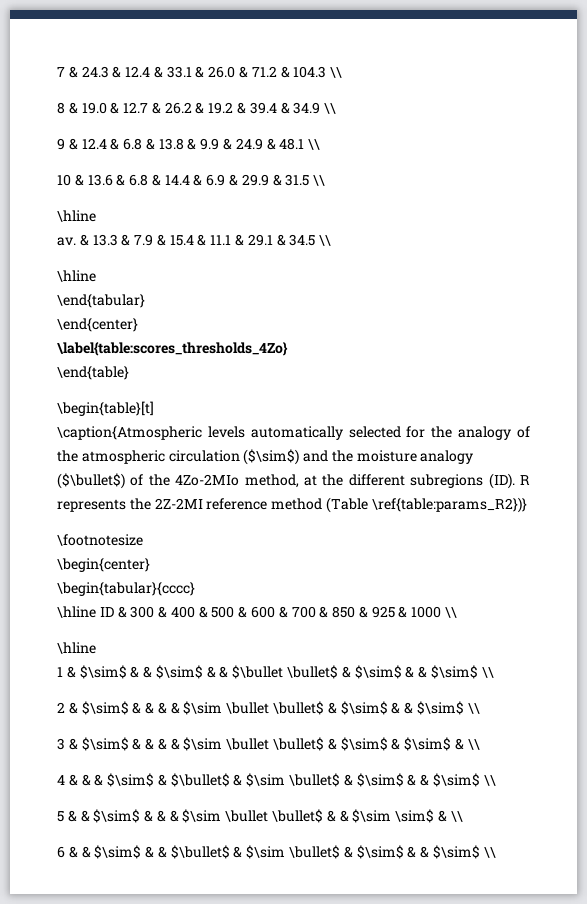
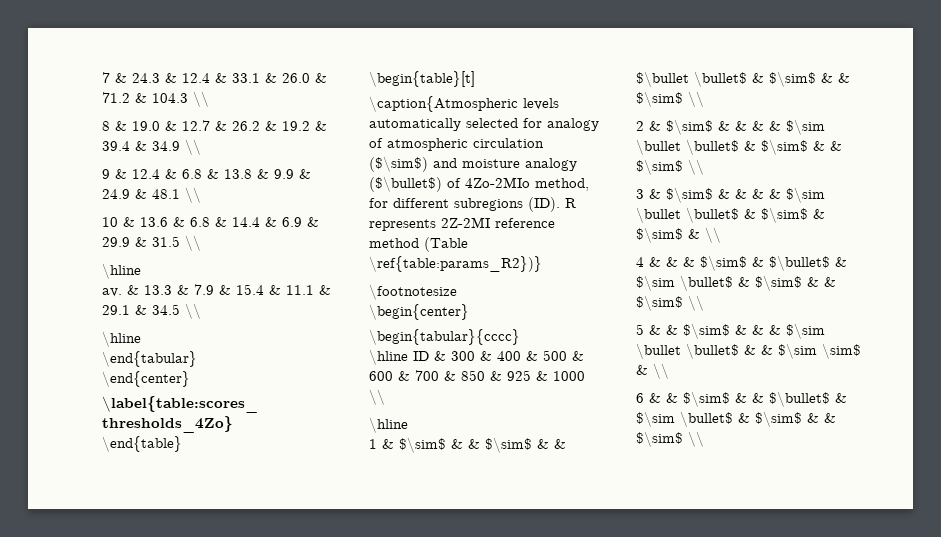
- \caption{Atmospheric levels automatically selected for the analogy of the atmospheric circulation ($\sim$) and the moisture analogy ($\bullet$) of the 4Zo-2MIo method, at the different subregions (ID). R represents the 2Z-2MI reference method (Table \ref{table:params_R2})}
+ \caption{Atmospheric levels automatically selected for analogy of atmospheric circulation ($\sim$) and moisture analogy ($\bullet$) of 4Zo-2MIo method, for different subregions (ID). R represents 2Z-2MI reference method (Table \ref{table:params_R2})}

